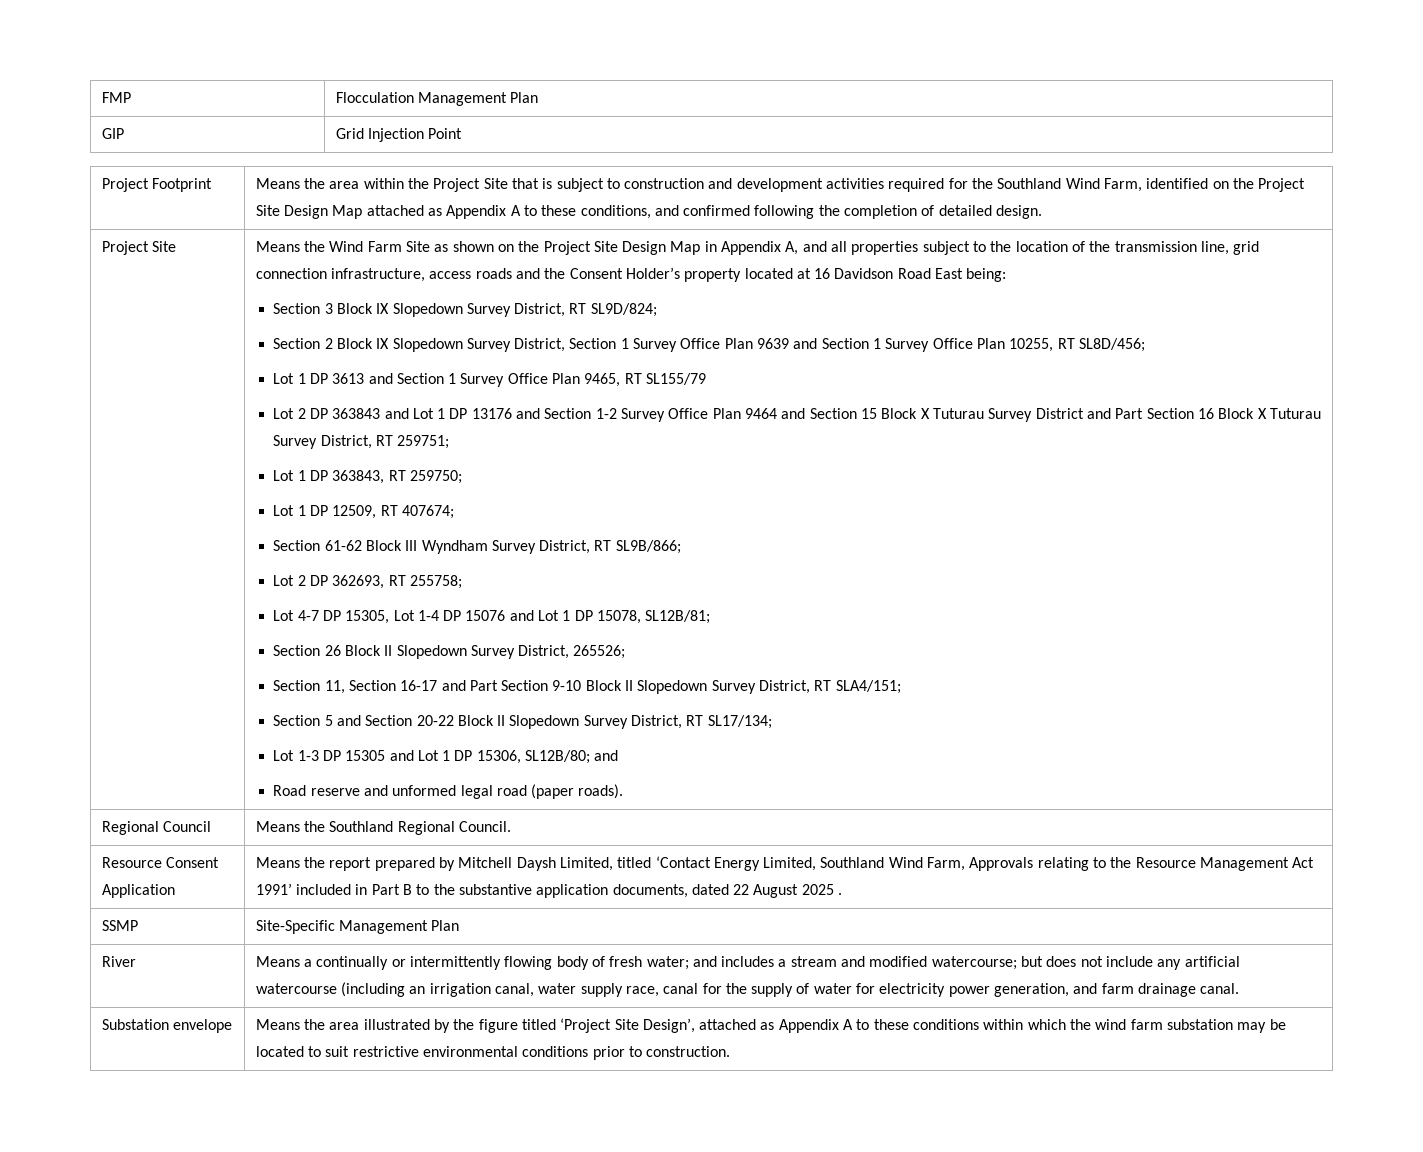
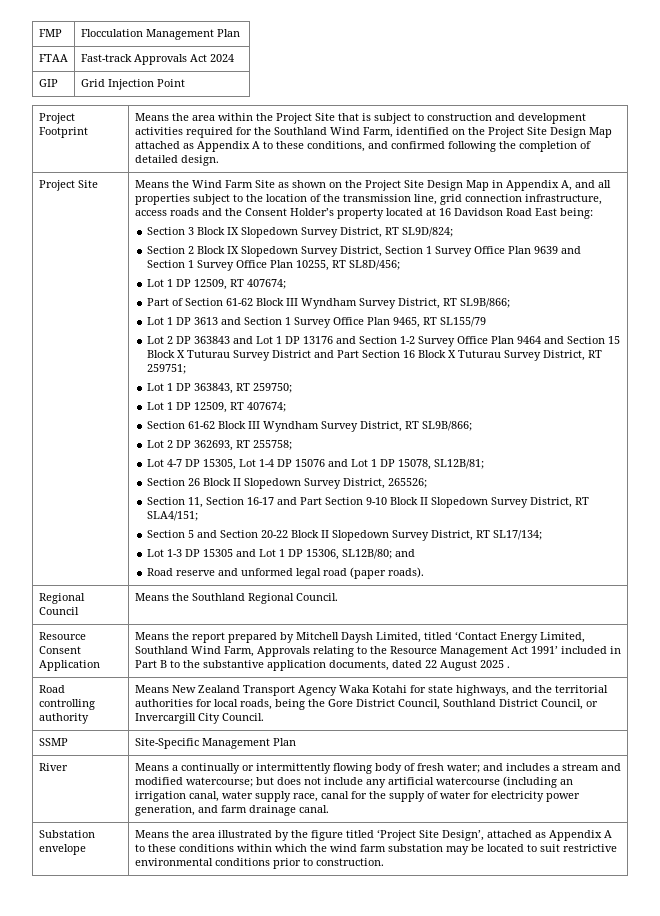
+ FTAA | Fast-track Approvals Act 2024
  Section 2 Block IX Slopedown Survey District, Section 1 Survey Office Plan 9639 and Section 1 Survey Office Plan 10255, RT SL8D/456;
+ Lot 1 DP 12509, RT 407674;
+ Part of Section 61-62 Block III Wyndham Survey District, RT SL9B/866;
+ Road controlling authority | Means New Zealand Transport Agency Waka Kotahi for state highways, and the territorial authorities for local roads, being the Gore District Council, Southland District Council, or Invercargill City Council.

